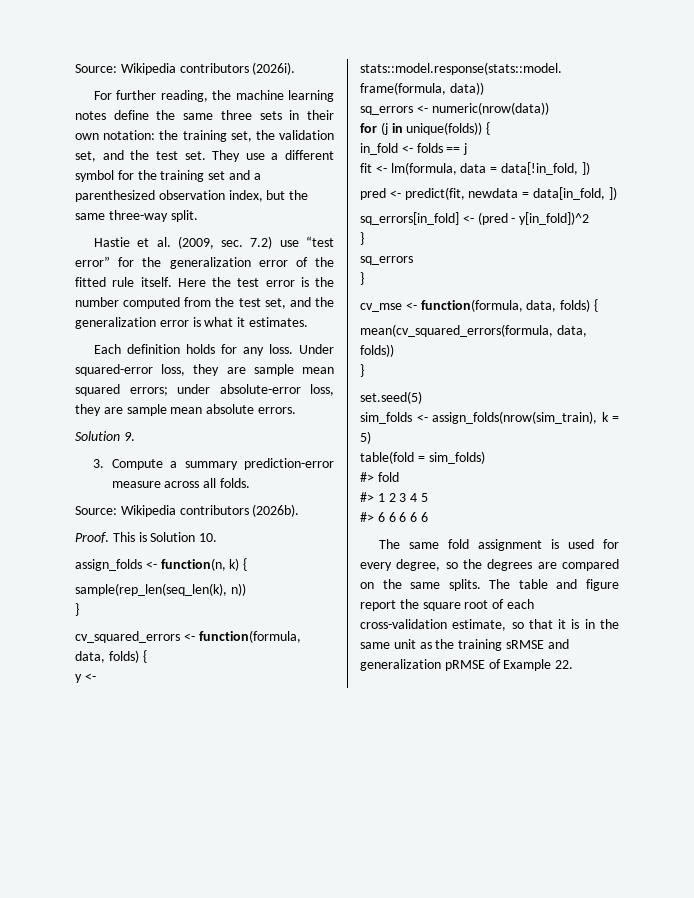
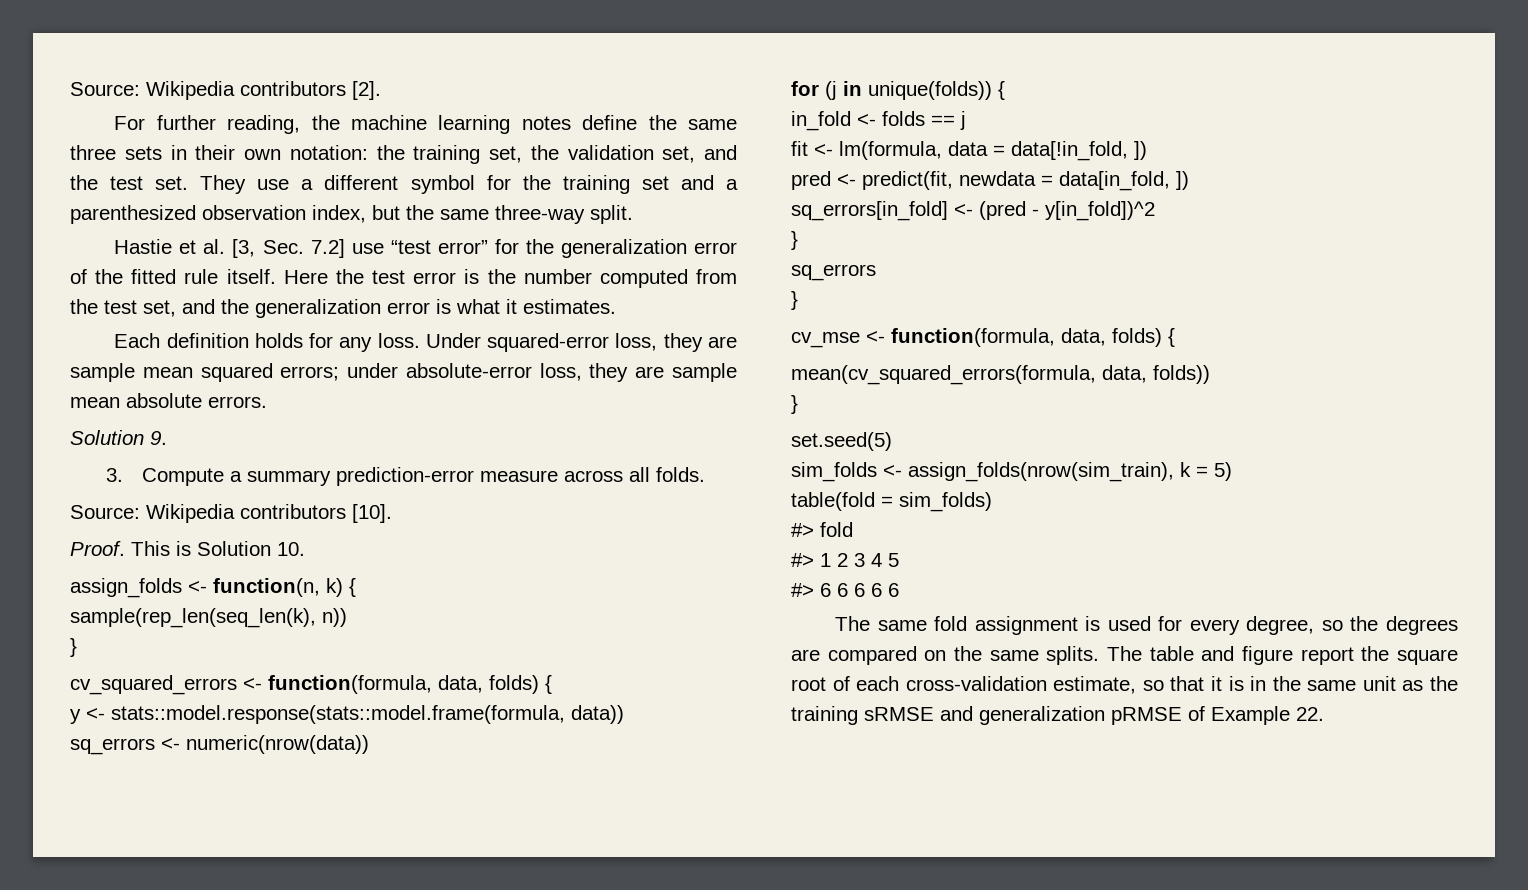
- Source: Wikipedia contributors (2026i).
+ Source: Wikipedia contributors [2].
- Hastie et al. (2009, sec. 7.2) use “test error” for the generalization error of the fitted rule itself.
+ Hastie et al. [3, Sec. 7.2] use “test error” for the generalization error of the fitted rule itself.
- Source: Wikipedia contributors (2026b).
+ Source: Wikipedia contributors [10].

